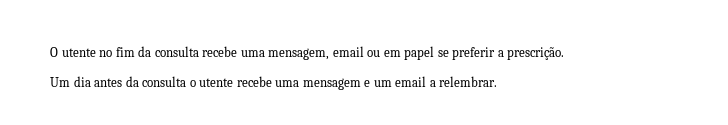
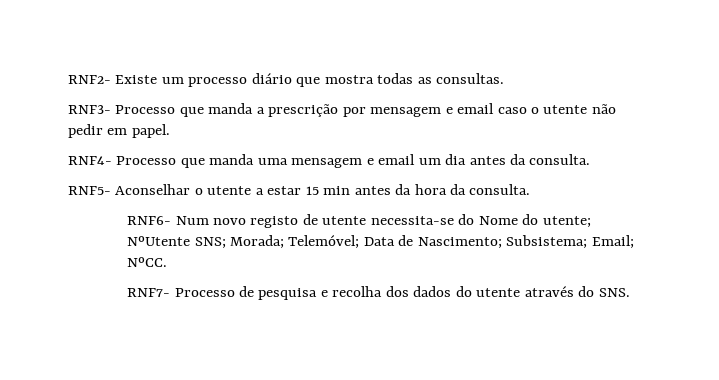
- O utente no fim da consulta recebe uma mensagem, email ou em papel se preferir a prescrição.
- Um dia antes da consulta o utente recebe uma mensagem e um email a relembrar.
+ RNF2- Existe um processo diário que mostra todas as consultas.
+ RNF3- Processo que manda a prescrição por mensagem e email caso o utente não pedir em papel.
+ RNF4- Processo que manda uma mensagem e email um dia antes da consulta.
+ RNF5- Aconselhar o utente a estar 15 min antes da hora da consulta.
+ RNF6- Num novo registo de utente necessita-se do Nome do utente; NºUtente SNS; Morada; Telemóvel; Data de Nascimento; Subsistema; Email; NºCC.
+ RNF7- Processo de pesquisa e recolha dos dados do utente através do SNS.

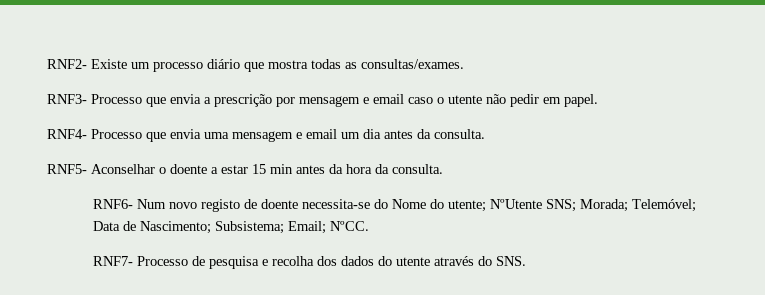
- RNF2- Existe um processo diário que mostra todas as consultas.
+ RNF2- Existe um processo diário que mostra todas as consultas/exames.
- RNF3- Processo que manda a prescrição por mensagem e email caso o utente não pedir em papel.
+ RNF3- Processo que envia a prescrição por mensagem e email caso o utente não pedir em papel.
- RNF4- Processo que manda uma mensagem e email um dia antes da consulta.
+ RNF4- Processo que envia uma mensagem e email um dia antes da consulta.
- RNF5- Aconselhar o utente a estar 15 min antes da hora da consulta.
+ RNF5- Aconselhar o doente a estar 15 min antes da hora da consulta.
- RNF6- Num novo registo de utente necessita-se do Nome do utente; NºUtente SNS; Morada; Telemóvel; Data de Nascimento; Subsistema; Email; NºCC.
+ RNF6- Num novo registo de doente necessita-se do Nome do utente; NºUtente SNS; Morada; Telemóvel; Data de Nascimento; Subsistema; Email; NºCC.

